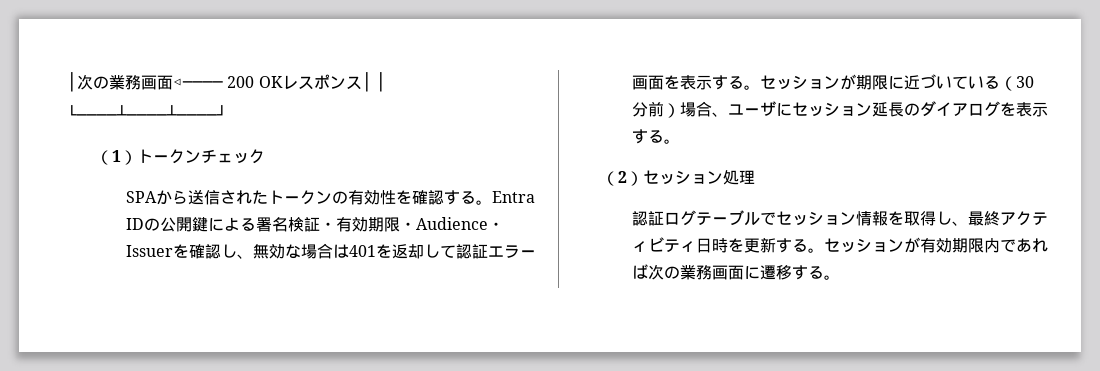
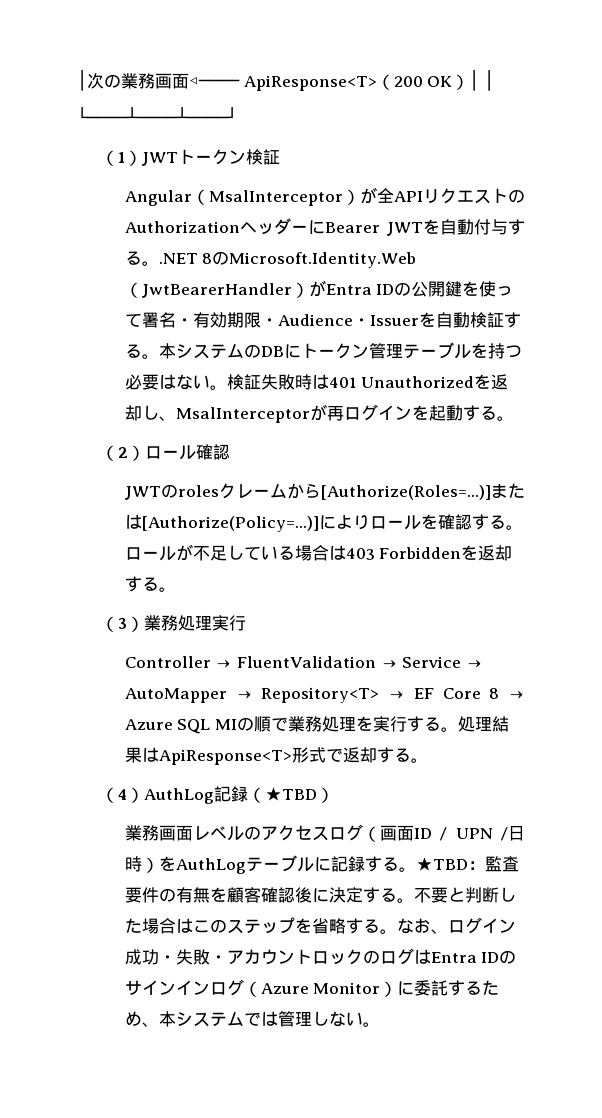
- │次の業務画面◁──── 200 OKレスポンス│ │
+ │次の業務画面◁──── ApiResponse<T>（200 OK）│ │
- （1）トークンチェック
- SPAから送信されたトークンの有効性を確認する。Entra IDの公開鍵による署名検証・有効期限・Audience・Issuerを確認し、無効な場合は401を返却して認証エラー画面を表示する。セッションが期限に近づいている（30分前）場合、ユーザにセッション延長のダイアログを表示する。
- （2）セッション処理
- 認証ログテーブルでセッション情報を取得し、最終アクティビティ日時を更新する。セッションが有効期限内であれば次の業務画面に遷移する。
+ （1）JWTトークン検証
+ Angular（MsalInterceptor）が全APIリクエストのAuthorizationヘッダーにBearer JWTを自動付与する。.NET 8のMicrosoft.Identity.Web（JwtBearerHandler）がEntra IDの公開鍵を使って署名・有効期限・Audience・Issuerを自動検証する。本システムのDBにトークン管理テーブルを持つ必要はない。検証失敗時は401 Unauthorizedを返却し、MsalInterceptorが再ログインを起動する。
+ （2）ロール確認
+ JWTのrolesクレームから[Authorize(Roles=...)]または[Authorize(Policy=...)]によりロールを確認する。ロールが不足している場合は403 Forbiddenを返却する。
+ （3）業務処理実行
+ Controller → FluentValidation → Service → AutoMapper → Repository<T> → EF Core 8 → Azure SQL MIの順で業務処理を実行する。処理結果はApiResponse<T>形式で返却する。
+ （4）AuthLog記録（★TBD）
+ 業務画面レベルのアクセスログ（画面ID / UPN /日時）をAuthLogテーブルに記録する。★TBD：監査要件の有無を顧客確認後に決定する。不要と判断した場合はこのステップを省略する。なお、ログイン成功・失敗・アカウントロックのログはEntra IDのサインインログ（Azure Monitor）に委託するため、本システムでは管理しない。

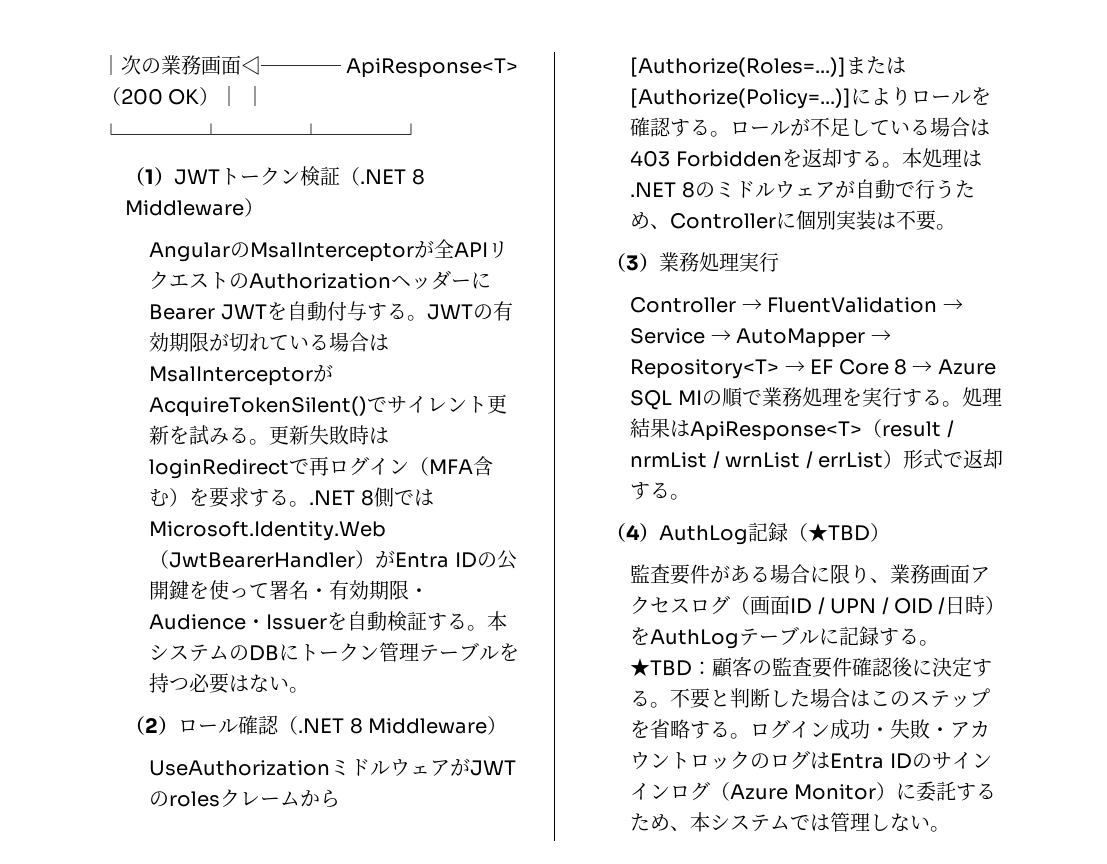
- （1）JWTトークン検証
+ （1）JWTトークン検証（.NET 8 Middleware）
- Angular（MsalInterceptor）が全APIリクエストのAuthorizationヘッダーにBearer JWTを自動付与する。.NET 8のMicrosoft.Identity.Web（JwtBearerHandler）がEntra IDの公開鍵を使って署名・有効期限・Audience・Issuerを自動検証する。
+ AngularのMsalInterceptorが全APIリクエストのAuthorizationヘッダーにBearer JWTを自動付与する。JWTの有効期限が切れている場合はMsalInterceptorがAcquireTokenSilent()でサイレント更新を試みる。更新失敗時はloginRedirectで再ログイン（MFA含む）を要求する。.NET 8側ではMicrosoft.Identity.Web（JwtBearerHandler）がEntra IDの公開鍵を使って署名・有効期限・Audience・Issuerを自動検証する。
- 検証失敗時は401 Unauthorizedを返却し、MsalInterceptorが再ログインを起動する。
- （2）ロール確認
- JWTのrolesクレームから[Authorize(Roles=...)]
+ （2）ロール確認（.NET 8 Middleware）
+ UseAuthorizationミドルウェアがJWTのrolesクレームから[Authorize(Roles=...)]
+ 本処理は.NET 8のミドルウェアが自動で行うため、Controllerに個別実装は不要。
- 処理結果はApiResponse<T>形式で返却する。
+ 処理結果はApiResponse<T>（result / nrmList / wrnList / errList）形式で返却する。
- 業務画面レベルのアクセスログ（画面ID / UPN /日時）をAuthLogテーブルに記録する。
+ 監査要件がある場合に限り、業務画面アクセスログ（画面ID / UPN / OID /日時）をAuthLogテーブルに記録する。
- ★TBD：監査要件の有無を顧客確認後に決定する。
+ ★TBD：顧客の監査要件確認後に決定する。
- なお、ログイン成功・失敗・アカウントロックのログはEntra IDのサインインログ（Azure Monitor）に委託するため、本システムでは管理しない。
+ ログイン成功・失敗・アカウントロックのログはEntra IDのサインインログ（Azure Monitor）に委託するため、本システムでは管理しない。

